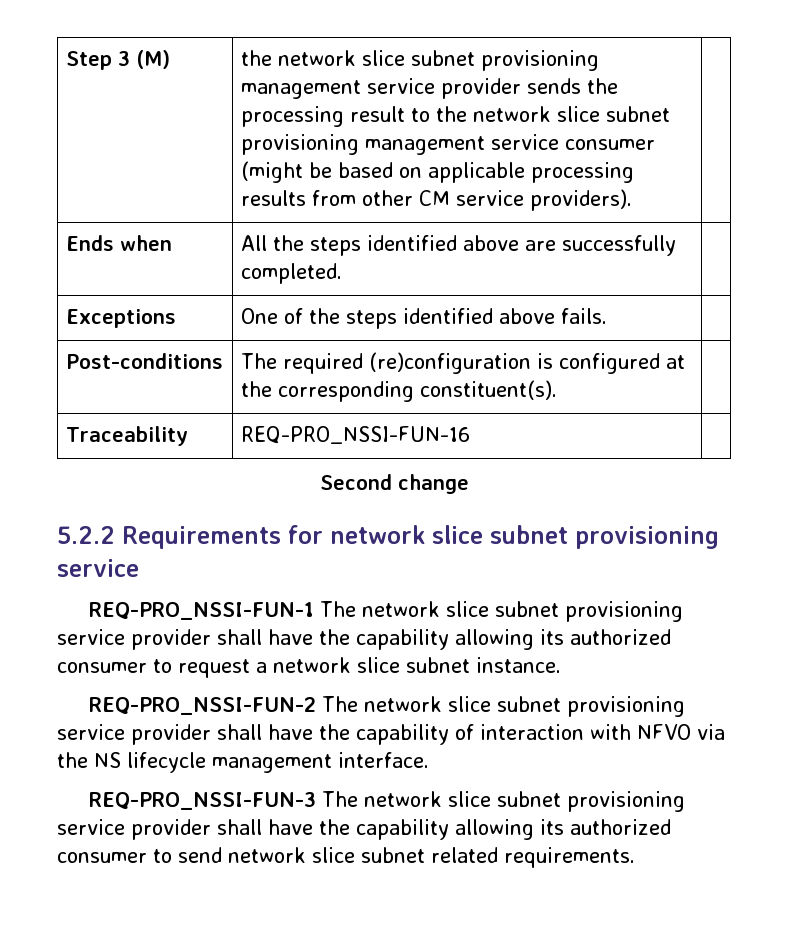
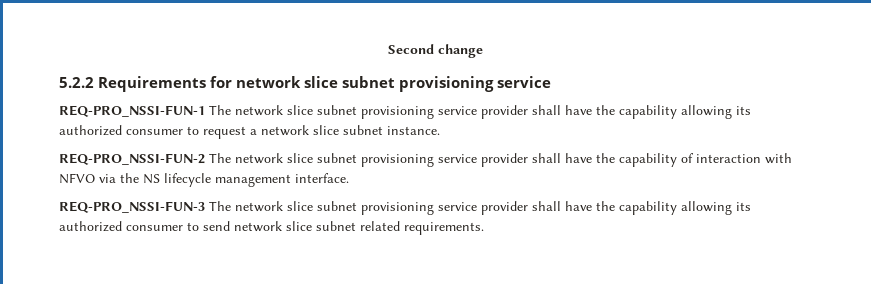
- Step 3 (M) | the network slice subnet provisioning management service provider sends the processing result to the network slice subnet provisioning management service consumer (might be based on applicable processing results from other CM service providers). |
- Ends when | All the steps identified above are successfully completed. |
- Exceptions | One of the steps identified above fails. |
- Post-conditions | The required (re)configuration is configured at the corresponding constituent(s). |
- Traceability | REQ-PRO_NSSI-FUN-16 |

